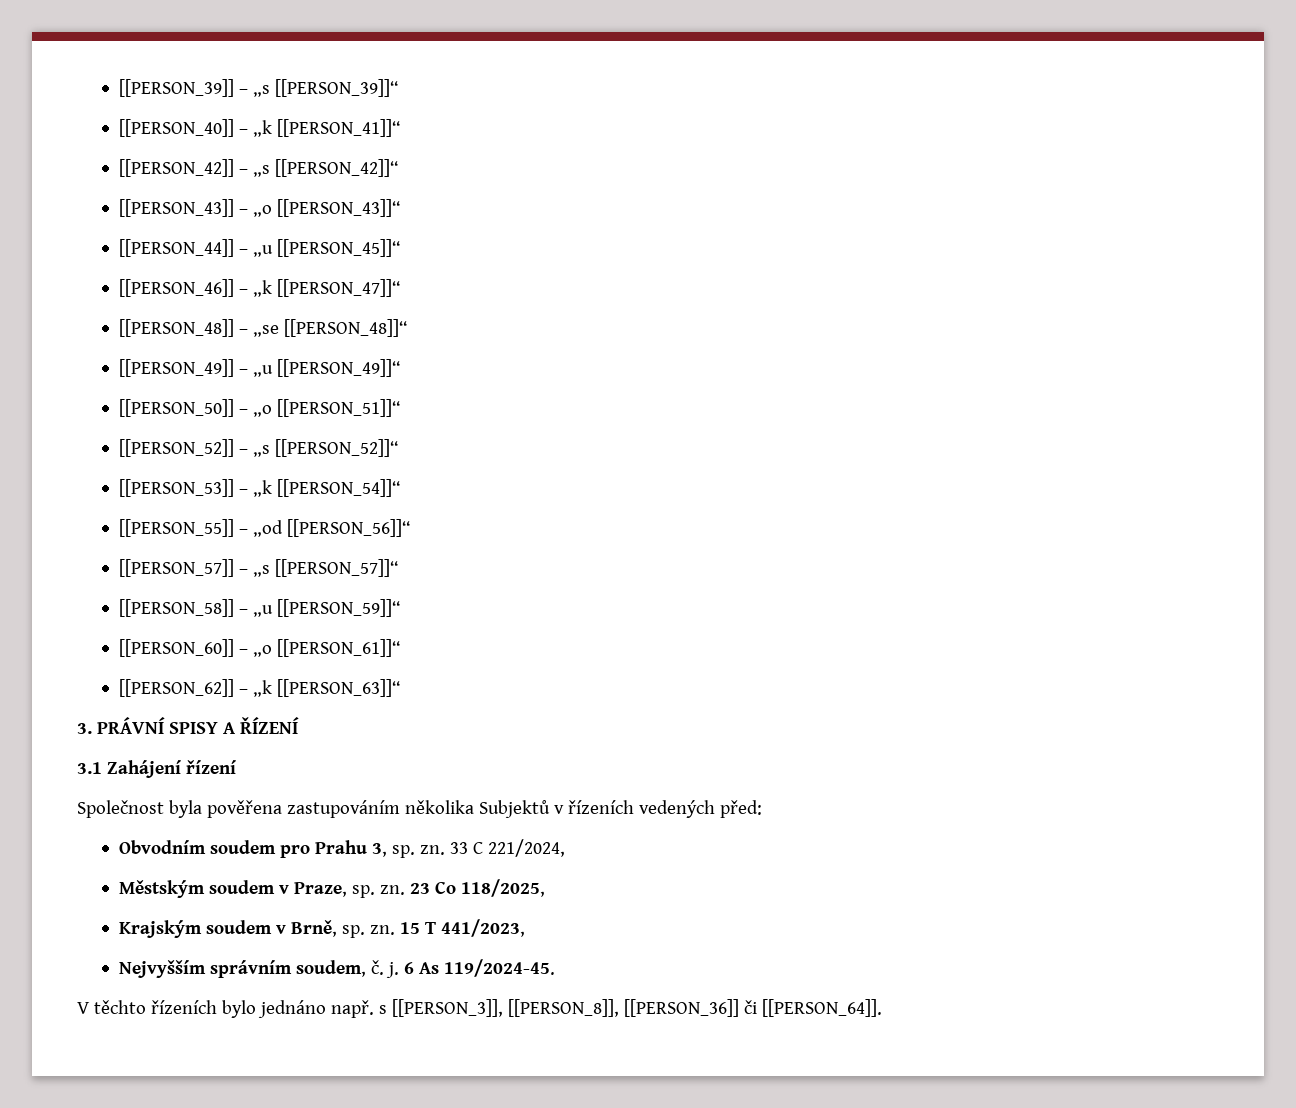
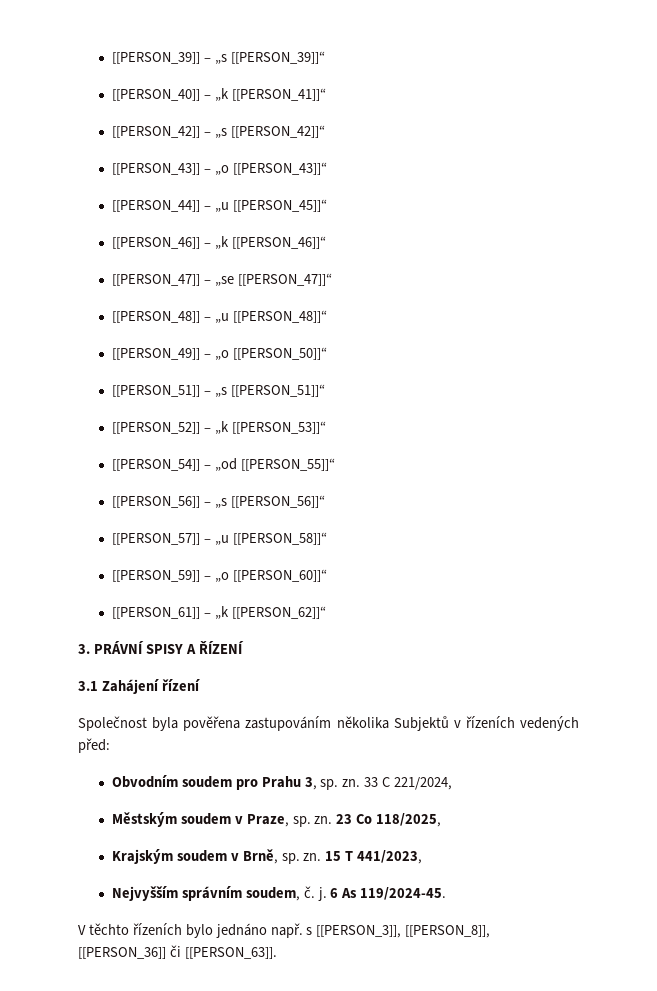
- [[PERSON_46]] – „k [[PERSON_47]]“
+ [[PERSON_46]] – „k [[PERSON_46]]“
+ [[PERSON_47]] – „se [[PERSON_47]]“
- [[PERSON_48]] – „se [[PERSON_48]]“
+ [[PERSON_48]] – „u [[PERSON_48]]“
- [[PERSON_49]] – „u [[PERSON_49]]“
- [[PERSON_50]] – „o [[PERSON_51]]“
- [[PERSON_52]] – „s [[PERSON_52]]“
- [[PERSON_53]] – „k [[PERSON_54]]“
- [[PERSON_55]] – „od [[PERSON_56]]“
- [[PERSON_57]] – „s [[PERSON_57]]“
- [[PERSON_58]] – „u [[PERSON_59]]“
- [[PERSON_60]] – „o [[PERSON_61]]“
- [[PERSON_62]] – „k [[PERSON_63]]“
+ [[PERSON_49]] – „o [[PERSON_50]]“
+ [[PERSON_51]] – „s [[PERSON_51]]“
+ [[PERSON_52]] – „k [[PERSON_53]]“
+ [[PERSON_54]] – „od [[PERSON_55]]“
+ [[PERSON_56]] – „s [[PERSON_56]]“
+ [[PERSON_57]] – „u [[PERSON_58]]“
+ [[PERSON_59]] – „o [[PERSON_60]]“
+ [[PERSON_61]] – „k [[PERSON_62]]“
- V těchto řízeních bylo jednáno např. s [[PERSON_3]], [[PERSON_8]], [[PERSON_36]] či [[PERSON_64]].
+ V těchto řízeních bylo jednáno např. s [[PERSON_3]], [[PERSON_8]], [[PERSON_36]] či [[PERSON_63]].

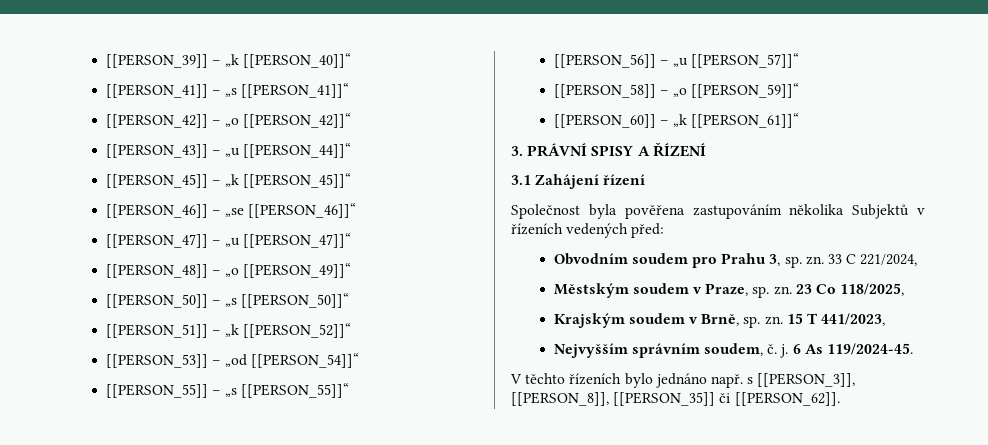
- [[PERSON_39]] – „s [[PERSON_39]]“
- [[PERSON_40]] – „k [[PERSON_41]]“
+ [[PERSON_39]] – „k [[PERSON_40]]“
+ [[PERSON_41]] – „s [[PERSON_41]]“
- [[PERSON_42]] – „s [[PERSON_42]]“
+ [[PERSON_42]] – „o [[PERSON_42]]“
- [[PERSON_43]] – „o [[PERSON_43]]“
- [[PERSON_44]] – „u [[PERSON_45]]“
+ [[PERSON_43]] – „u [[PERSON_44]]“
+ [[PERSON_45]] – „k [[PERSON_45]]“
- [[PERSON_46]] – „k [[PERSON_46]]“
+ [[PERSON_46]] – „se [[PERSON_46]]“
- [[PERSON_47]] – „se [[PERSON_47]]“
+ [[PERSON_47]] – „u [[PERSON_47]]“
- [[PERSON_48]] – „u [[PERSON_48]]“
- [[PERSON_49]] – „o [[PERSON_50]]“
- [[PERSON_51]] – „s [[PERSON_51]]“
- [[PERSON_52]] – „k [[PERSON_53]]“
- [[PERSON_54]] – „od [[PERSON_55]]“
- [[PERSON_56]] – „s [[PERSON_56]]“
- [[PERSON_57]] – „u [[PERSON_58]]“
- [[PERSON_59]] – „o [[PERSON_60]]“
- [[PERSON_61]] – „k [[PERSON_62]]“
+ [[PERSON_48]] – „o [[PERSON_49]]“
+ [[PERSON_50]] – „s [[PERSON_50]]“
+ [[PERSON_51]] – „k [[PERSON_52]]“
+ [[PERSON_53]] – „od [[PERSON_54]]“
+ [[PERSON_55]] – „s [[PERSON_55]]“
+ [[PERSON_56]] – „u [[PERSON_57]]“
+ [[PERSON_58]] – „o [[PERSON_59]]“
+ [[PERSON_60]] – „k [[PERSON_61]]“
- V těchto řízeních bylo jednáno např. s [[PERSON_3]], [[PERSON_8]], [[PERSON_36]] či [[PERSON_63]].
+ V těchto řízeních bylo jednáno např. s [[PERSON_3]], [[PERSON_8]], [[PERSON_35]] či [[PERSON_62]].

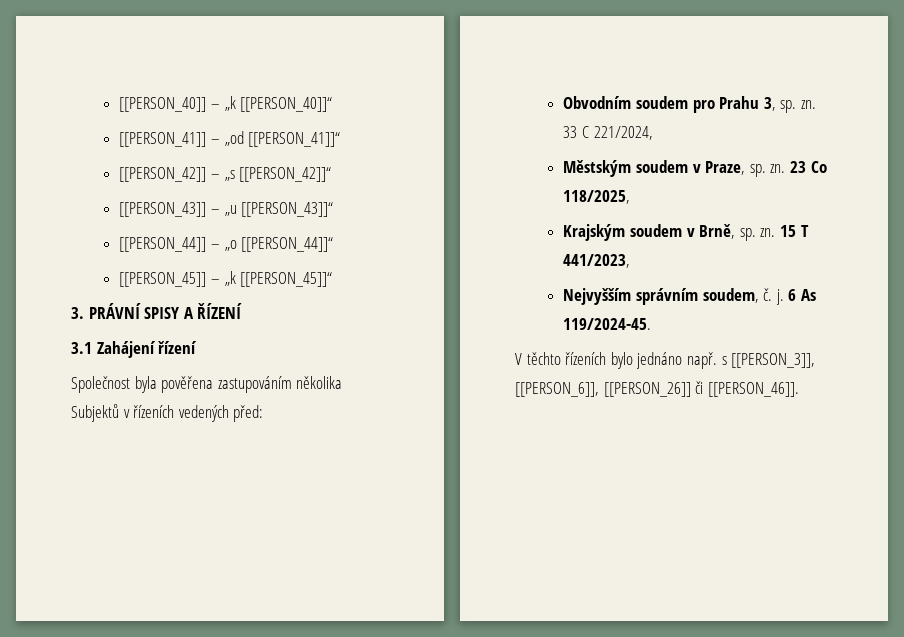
- [[PERSON_39]] – „k [[PERSON_40]]“
+ [[PERSON_40]] – „k [[PERSON_40]]“
- [[PERSON_41]] – „s [[PERSON_41]]“
+ [[PERSON_41]] – „od [[PERSON_41]]“
- [[PERSON_42]] – „o [[PERSON_42]]“
+ [[PERSON_42]] – „s [[PERSON_42]]“
- [[PERSON_43]] – „u [[PERSON_44]]“
+ [[PERSON_43]] – „u [[PERSON_43]]“
+ [[PERSON_44]] – „o [[PERSON_44]]“
- [[PERSON_46]] – „se [[PERSON_46]]“
- [[PERSON_47]] – „u [[PERSON_47]]“
- [[PERSON_48]] – „o [[PERSON_49]]“
- [[PERSON_50]] – „s [[PERSON_50]]“
- [[PERSON_51]] – „k [[PERSON_52]]“
- [[PERSON_53]] – „od [[PERSON_54]]“
- [[PERSON_55]] – „s [[PERSON_55]]“
- [[PERSON_56]] – „u [[PERSON_57]]“
- [[PERSON_58]] – „o [[PERSON_59]]“
- [[PERSON_60]] – „k [[PERSON_61]]“
- V těchto řízeních bylo jednáno např. s [[PERSON_3]], [[PERSON_8]], [[PERSON_35]] či [[PERSON_62]].
+ V těchto řízeních bylo jednáno např. s [[PERSON_3]], [[PERSON_6]], [[PERSON_26]] či [[PERSON_46]].

